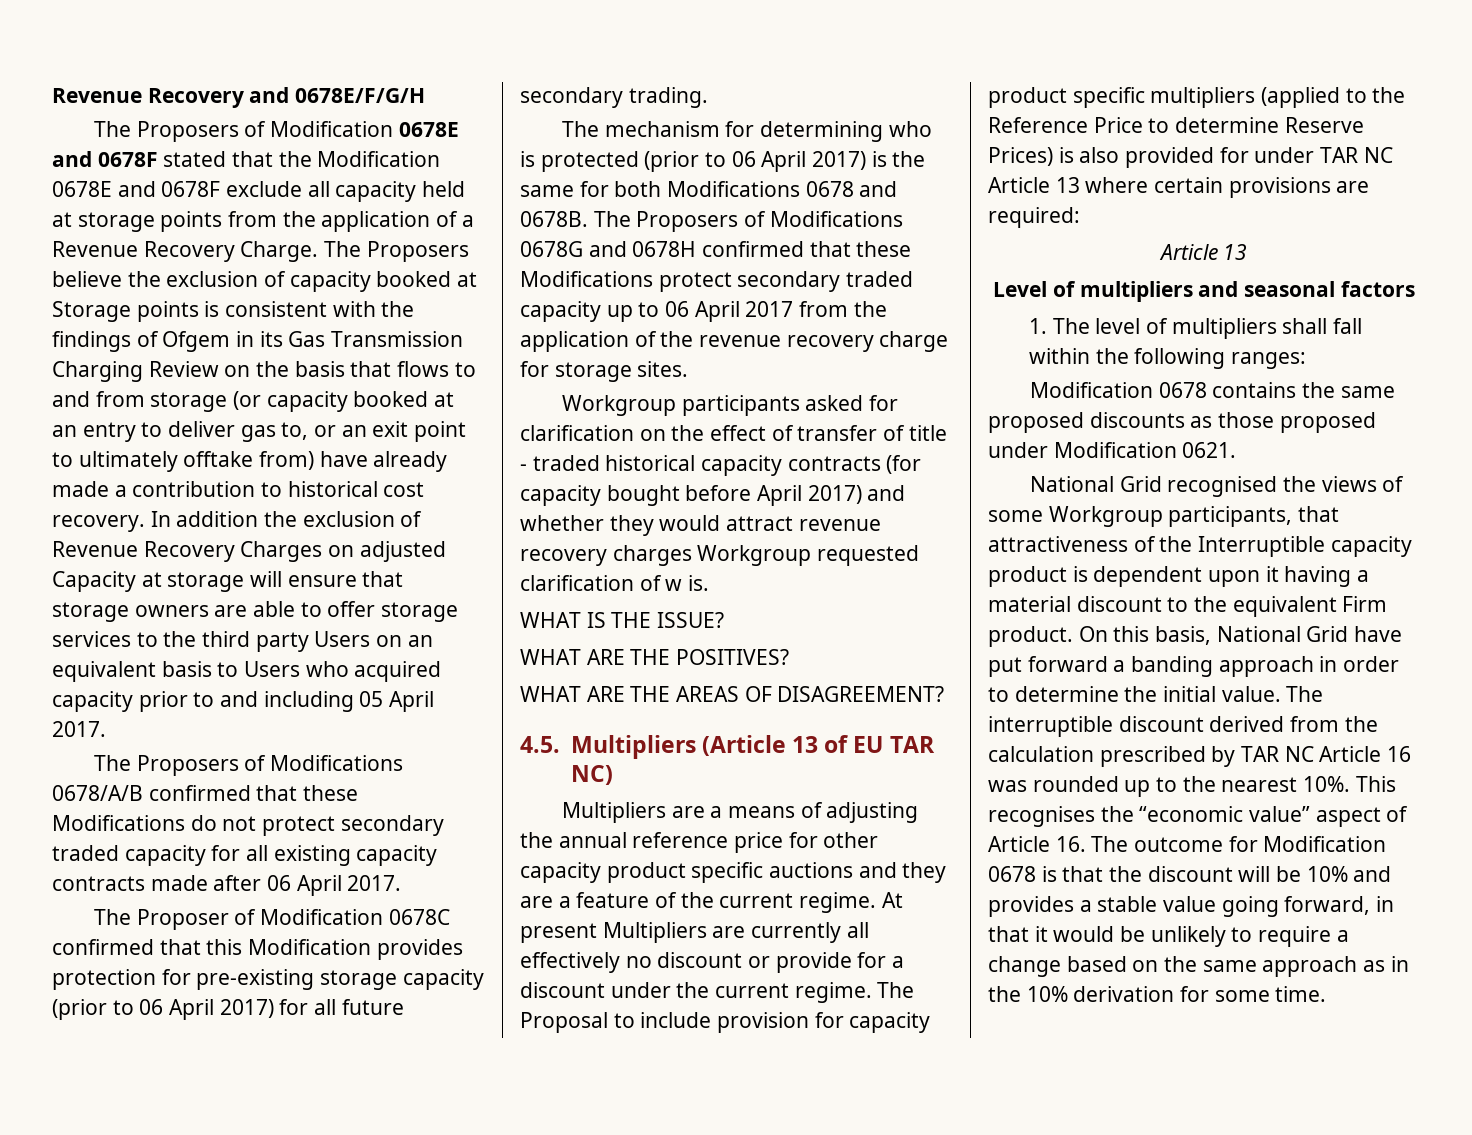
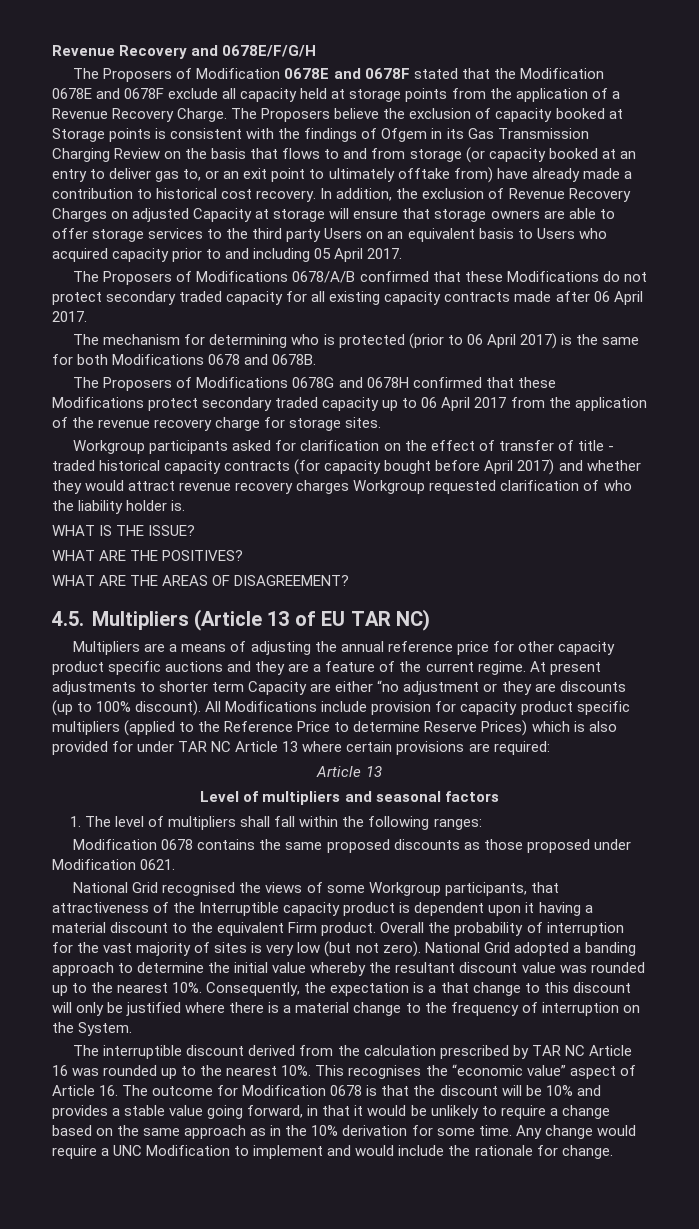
- In addition the exclusion of Revenue Recovery Charges on adjusted Capacity at storage will ensure that storage owners are able to offer storage services to the third party Users on an equivalent basis to Users who acquired capacity prior to and including 05 April 2017.
+ In addition, the exclusion of Revenue Recovery Charges on adjusted Capacity at storage will ensure that storage owners are able to offer storage services to the third party Users on an equivalent basis to Users who acquired capacity prior to and including 05 April 2017.
- The Proposer of Modification 0678C confirmed that this Modification provides protection for pre-existing storage capacity (prior to 06 April 2017) for all future secondary trading.
- The mechanism for determining who is protected (prior to 06 April 2017) is the same for both Modifications 0678 and 0678B. The Proposers of Modifications 0678G and 0678H confirmed that these Modifications protect secondary traded capacity up to 06 April 2017 from the application of the revenue recovery charge for storage sites.
+ The mechanism for determining who is protected (prior to 06 April 2017) is the same for both Modifications 0678 and 0678B.
+ The Proposers of Modifications 0678G and 0678H confirmed that these Modifications protect secondary traded capacity up to 06 April 2017 from the application of the revenue recovery charge for storage sites.
- Workgroup participants asked for clarification on the effect of transfer of title - traded historical capacity contracts (for capacity bought before April 2017) and whether they would attract revenue recovery charges Workgroup requested clarification of w is.
+ Workgroup participants asked for clarification on the effect of transfer of title - traded historical capacity contracts (for capacity bought before April 2017) and whether they would attract revenue recovery charges Workgroup requested clarification of who the liability holder is.
- At present Multipliers are currently all effectively no discount or provide for a discount under the current regime. The Proposal to include provision for capacity product specific multipliers (applied to the Reference Price to determine Reserve Prices) is also provided for under TAR NC Article 13 where certain provisions are required:
+ At present adjustments to shorter term Capacity are either “no adjustment or they are discounts (up to 100% discount). All Modifications include provision for capacity product specific multipliers (applied to the Reference Price to determine Reserve Prices) which is also provided for under TAR NC Article 13 where certain provisions are required:
- On this basis, National Grid have put forward a banding approach in order to determine the initial value. The interruptible discount derived from the calculation prescribed by TAR NC Article 16 was rounded up to the nearest 10%.
+ Overall the probability of interruption for the vast majority of sites is very low (but not zero). National Grid adopted a banding approach to determine the initial value whereby the resultant discount value was rounded up to the nearest 10%. Consequently, the expectation is a that change to this discount will only be justified where there is a material change to the frequency of interruption on the System.
+ The interruptible discount derived from the calculation prescribed by TAR NC Article 16 was rounded up to the nearest 10%.
+ Any change would require a UNC Modification to implement and would include the rationale for change.

